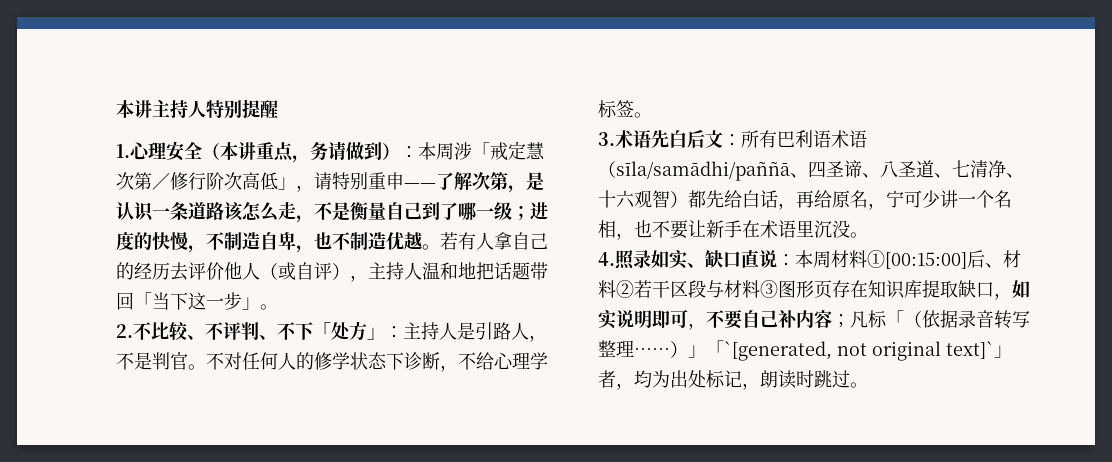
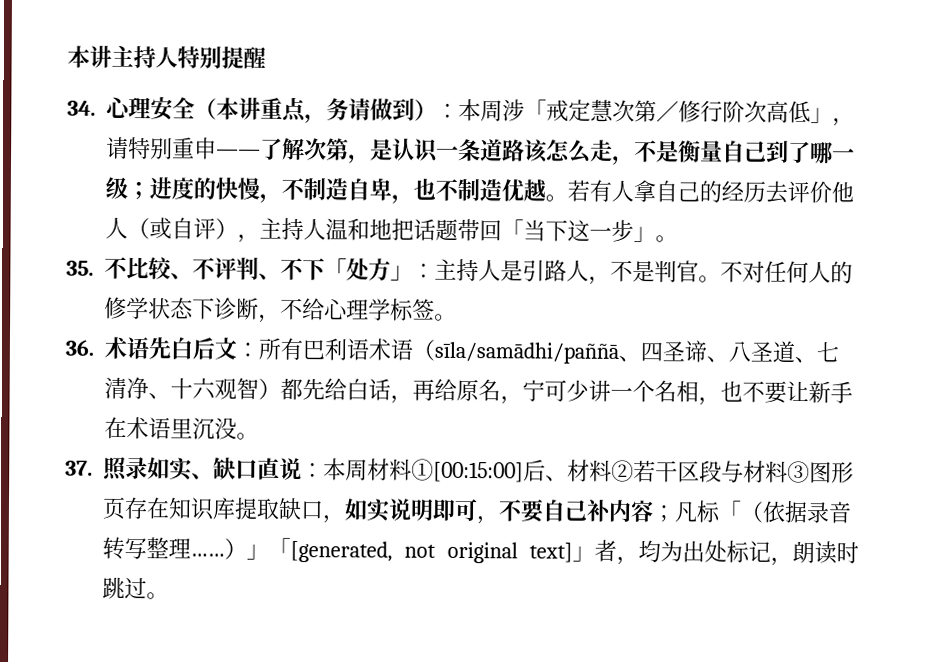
- 1.心理安全（本讲重点，务请做到）：本周涉「戒定慧次第／修行阶次高低」，请特别重申——了解次第，是认识一条道路该怎么走，不是衡量自己到了哪一级；进度的快慢，不制造自卑，也不制造优越。
+ 34.心理安全（本讲重点，务请做到）：本周涉「戒定慧次第／修行阶次高低」，请特别重申——了解次第，是认识一条道路该怎么走，不是衡量自己到了哪一级；进度的快慢，不制造自卑，也不制造优越。
- 2.不比较、不评判、不下「处方」：主持人是引路人，不是判官。
+ 35.不比较、不评判、不下「处方」：主持人是引路人，不是判官。
- 3.术语先白后文：所有巴利语术语（sīla/samādhi/paññā、四圣谛、八圣道、七清净、十六观智）都先给白话，再给原名，宁可少讲一个名相，也不要让新手在术语里沉没。
+ 36.术语先白后文：所有巴利语术语（sīla/samādhi/paññā、四圣谛、八圣道、七清净、十六观智）都先给白话，再给原名，宁可少讲一个名相，也不要让新手在术语里沉没。
- 4.照录如实、缺口直说：本周材料①[00:15:00]后、材料②若干区段与材料③图形页存在知识库提取缺口，如实说明即可，不要自己补内容；凡标「（依据录音转写整理……）」「`[generated, not original text]`」者，均为出处标记，朗读时跳过。
+ 37.照录如实、缺口直说：本周材料①[00:15:00]后、材料②若干区段与材料③图形页存在知识库提取缺口，如实说明即可，不要自己补内容；凡标「（依据录音转写整理……）」「[generated, not original text]」者，均为出处标记，朗读时跳过。

